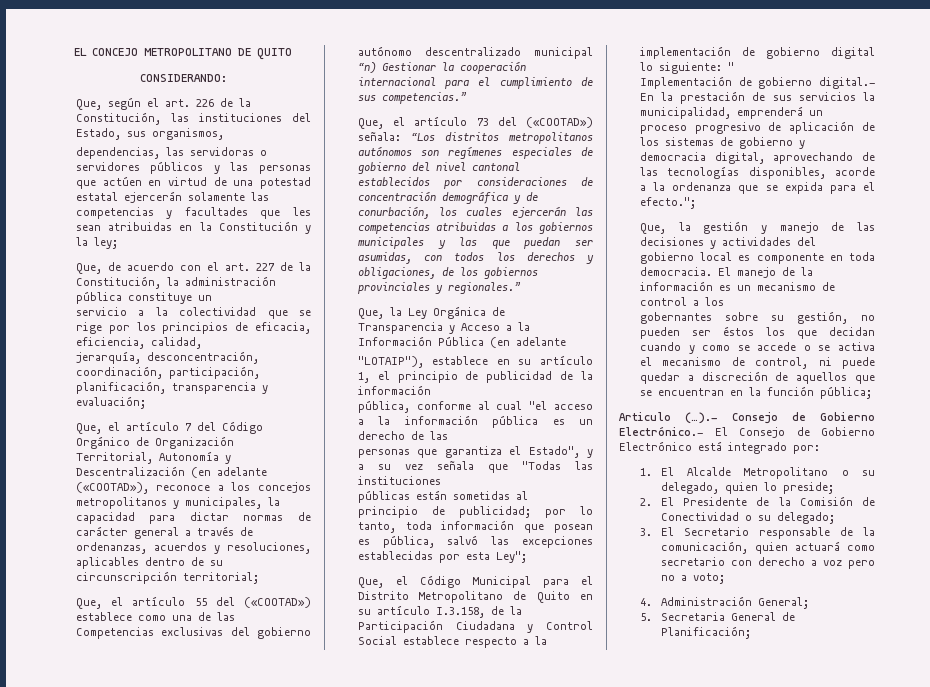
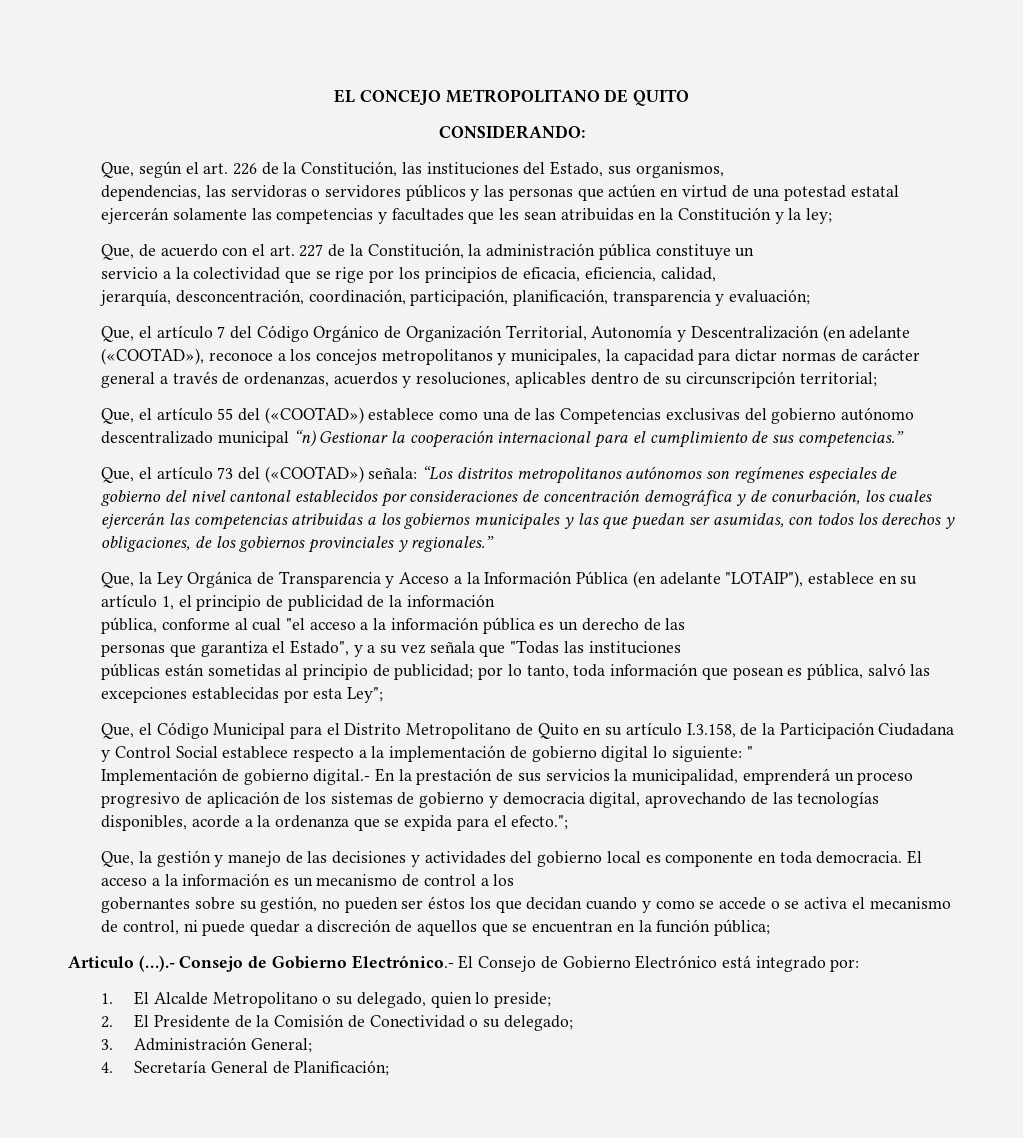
- Que, la Ley Orgánica de Transparencia y Acceso a la Información Pública (en adelante
- "LOTAIP"), establece en su artículo 1, el principio de publicidad de la información
+ Que, la Ley Orgánica de Transparencia y Acceso a la Información Pública (en adelante "LOTAIP"), establece en su artículo 1, el principio de publicidad de la información
- El manejo de la información es un mecanismo de control a los
+ El acceso a la información es un mecanismo de control a los
- 3. El Secretario responsable de la comunicación, quien actuará como secretario con derecho a voz pero no a voto;
- 4. Administración General;
+ 3. Administración General;
- 5. Secretaria General de Planificación;
+ 4. Secretaría General de Planificación;

